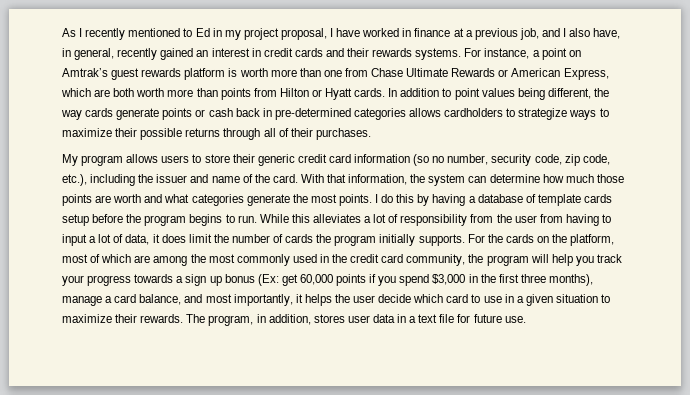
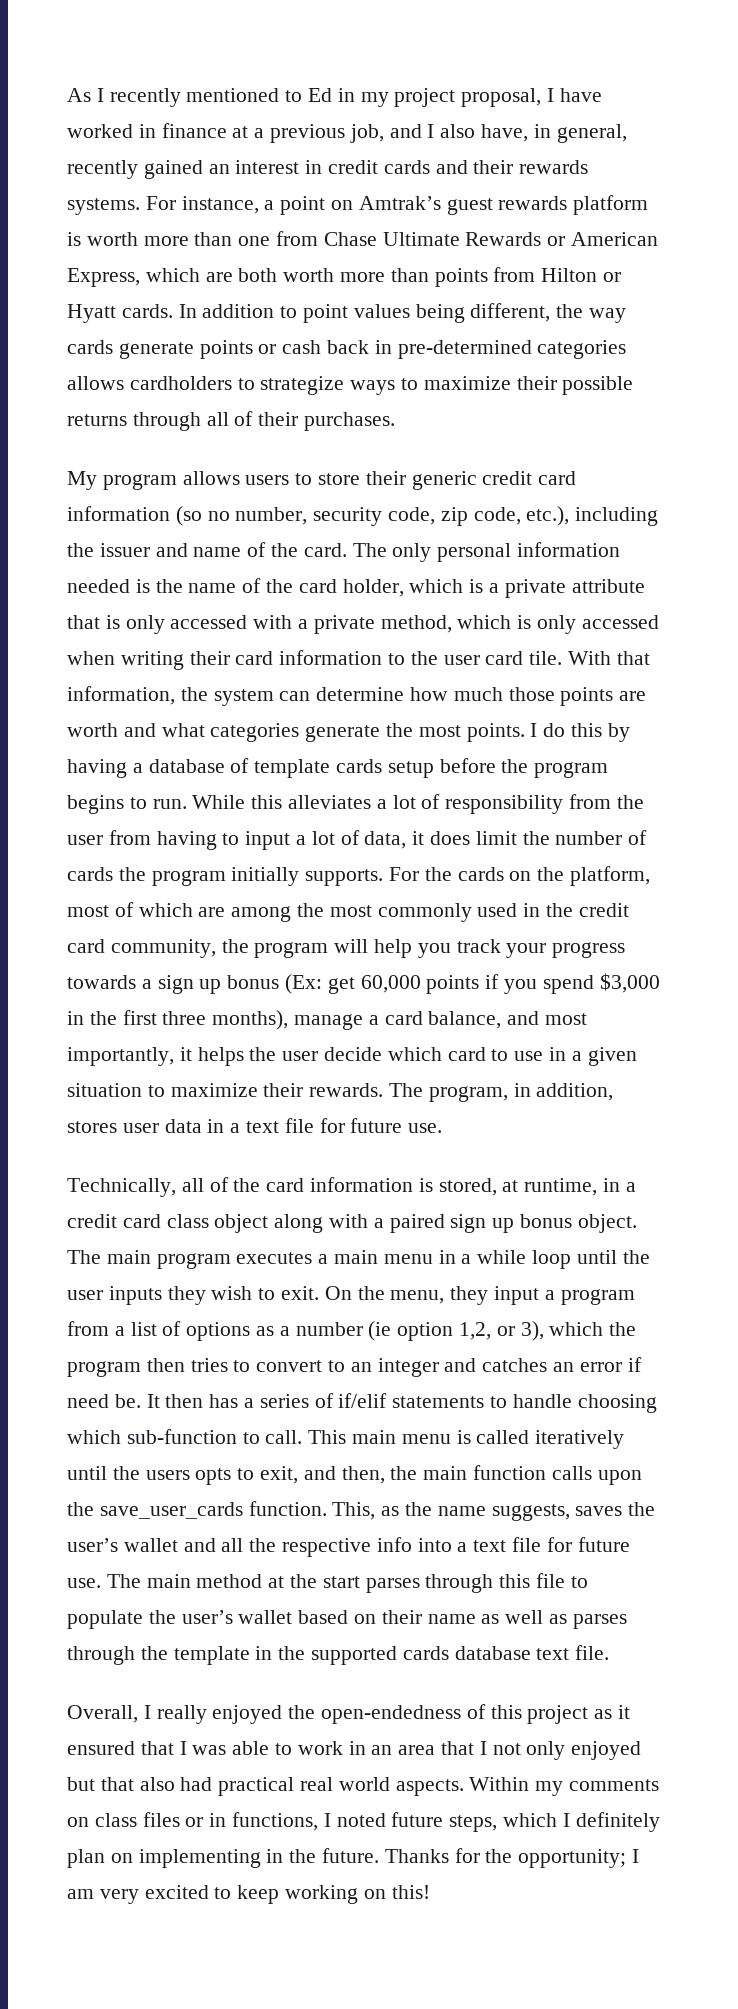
+ The only personal information needed is the name of the card holder, which is a private attribute that is only accessed with a private method, which is only accessed when writing their card information to the user card tile.
+ Technically, all of the card information is stored, at runtime, in a credit card class object along with a paired sign up bonus object. The main program executes a main menu in a while loop until the user inputs they wish to exit. On the menu, they input a program from a list of options as a number (ie option 1,2, or 3), which the program then tries to convert to an integer and catches an error if need be. It then has a series of if/elif statements to handle choosing which sub-function to call. This main menu is called iteratively until the users opts to exit, and then, the main function calls upon the save_user_cards function. This, as the name suggests, saves the user’s wallet and all the respective info into a text file for future use. The main method at the start parses through this file to populate the user’s wallet based on their name as well as parses through the template in the supported cards database text file.
+ Overall, I really enjoyed the open-endedness of this project as it ensured that I was able to work in an area that I not only enjoyed but that also had practical real world aspects. Within my comments on class files or in functions, I noted future steps, which I definitely plan on implementing in the future. Thanks for the opportunity; I am very excited to keep working on this!

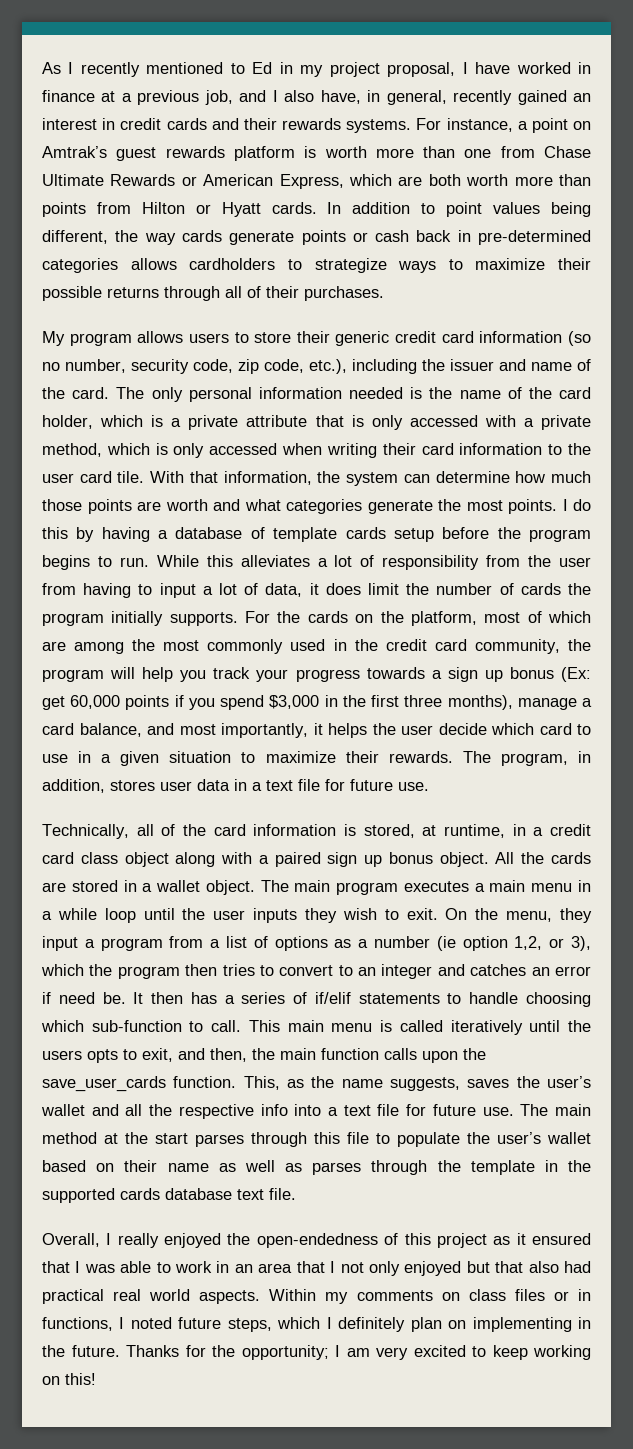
+ All the cards are stored in a wallet object.

